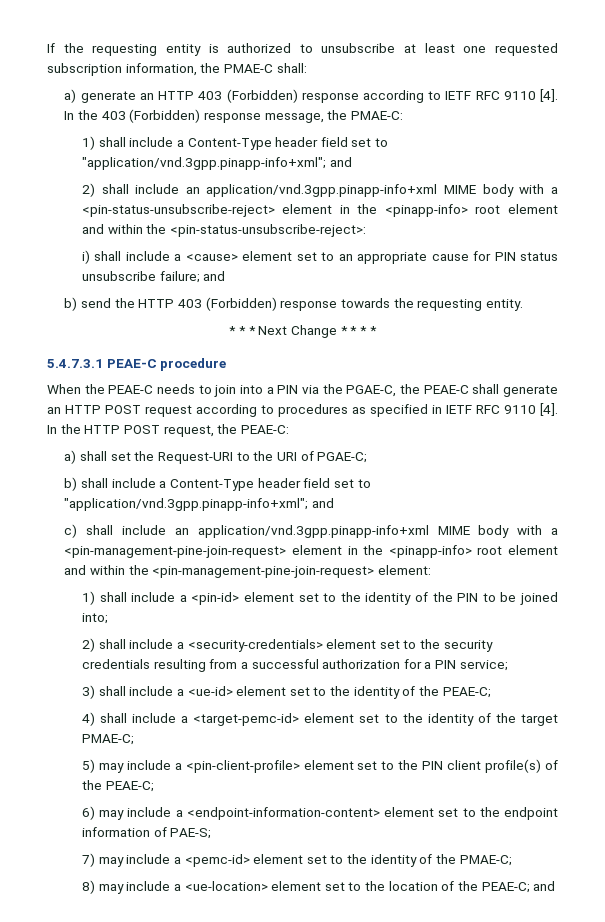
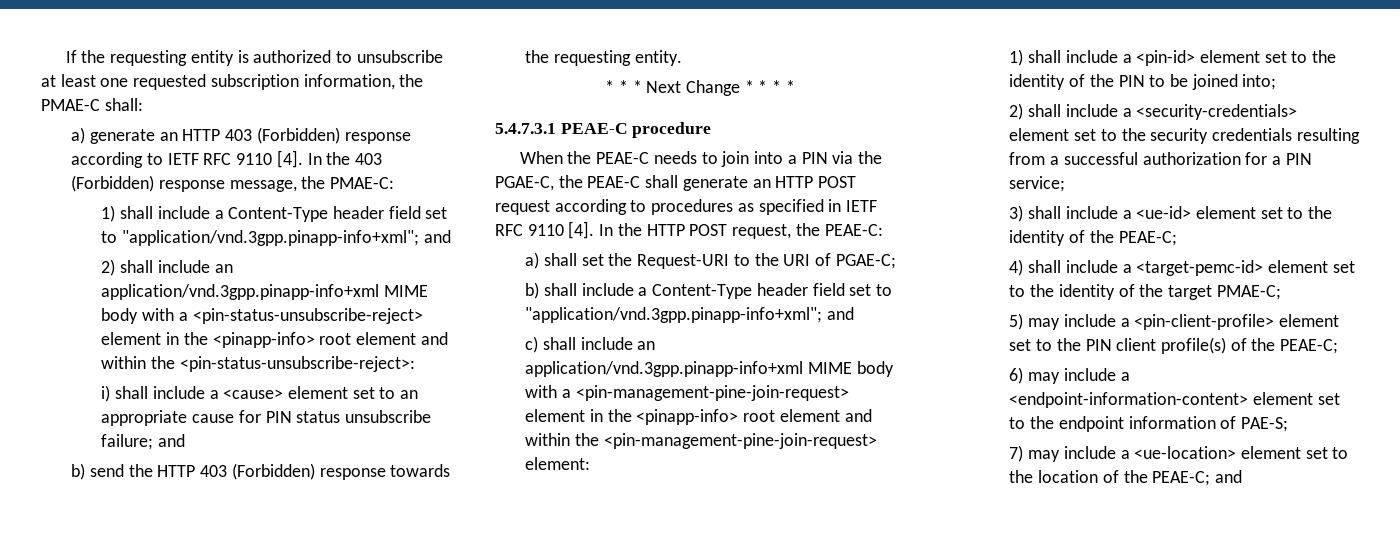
- 7) may include a <pemc-id> element set to the identity of the PMAE-C;
- 8) may include a <ue-location> element set to the location of the PEAE-C; and
+ 7) may include a <ue-location> element set to the location of the PEAE-C; and

